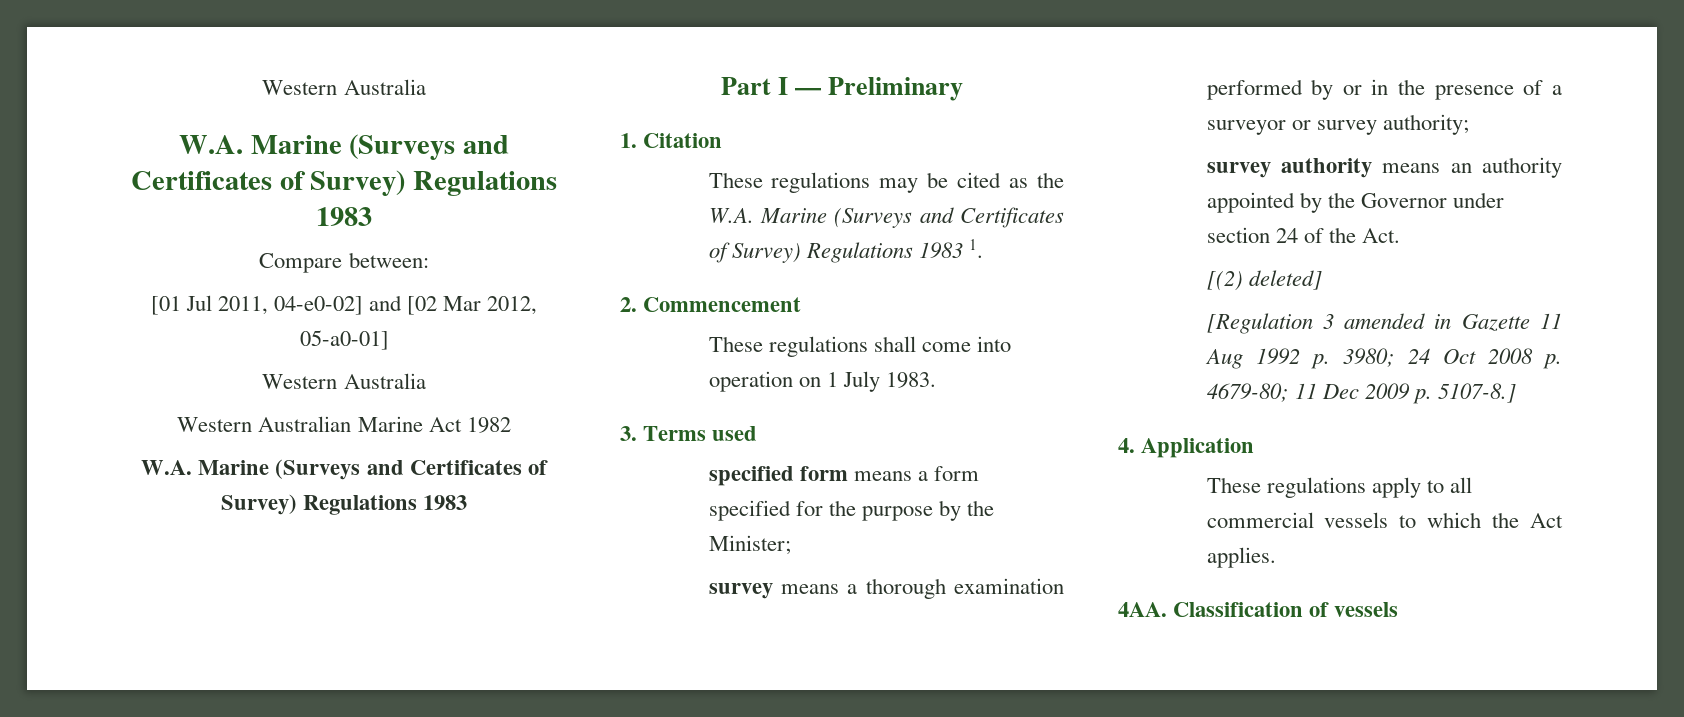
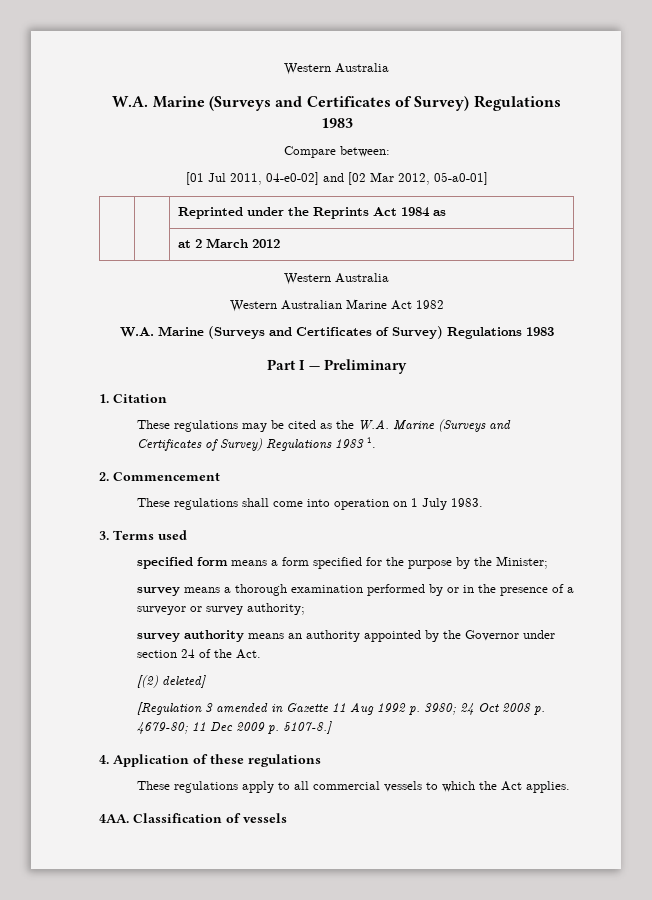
+ | | Reprinted under the Reprints Act 1984 as
+ | | at 2 March 2012
- 4. Application
+ 4. Application of these regulations

